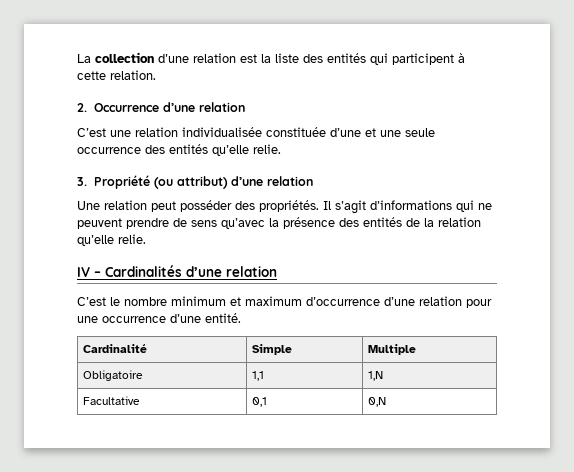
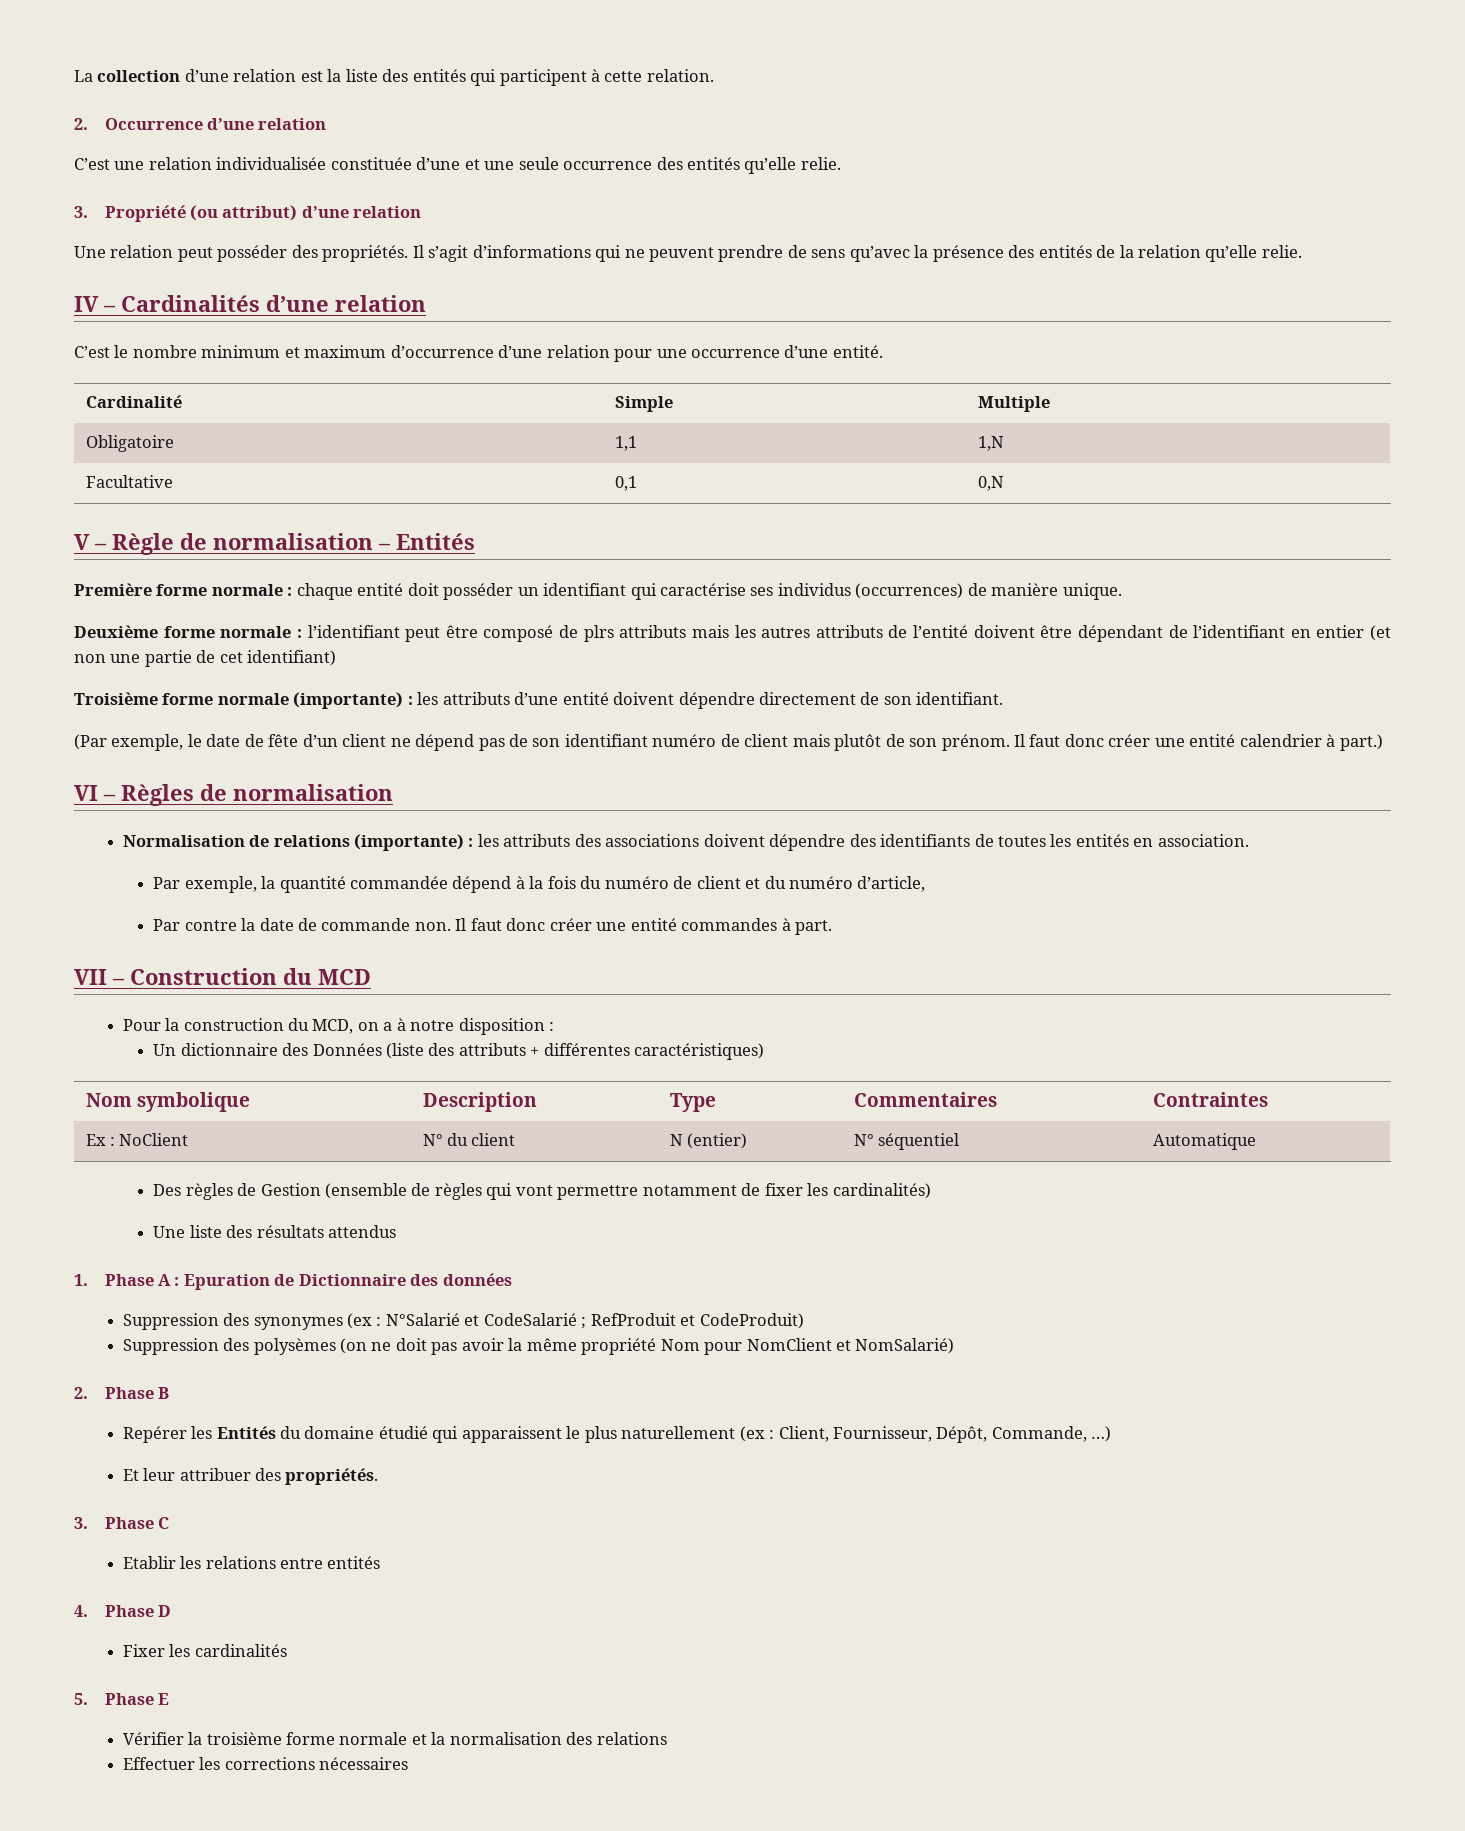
+ V – Règle de normalisation – Entités
+ Première forme normale : chaque entité doit posséder un identifiant qui caractérise ses individus (occurrences) de manière unique.
+ Deuxième forme normale : l’identifiant peut être composé de plrs attributs mais les autres attributs de l’entité doivent être dépendant de l’identifiant en entier (et non une partie de cet identifiant)
+ Troisième forme normale (importante) : les attributs d’une entité doivent dépendre directement de son identifiant.
+ (Par exemple, le date de fête d’un client ne dépend pas de son identifiant numéro de client mais plutôt de son prénom. Il faut donc créer une entité calendrier à part.)
+ VI – Règles de normalisation
+ Normalisation de relations (importante) : les attributs des associations doivent dépendre des identifiants de toutes les entités en association.
+ Par exemple, la quantité commandée dépend à la fois du numéro de client et du numéro d’article,
+ Par contre la date de commande non. Il faut donc créer une entité commandes à part.
+ VII – Construction du MCD
+ Pour la construction du MCD, on a à notre disposition :
+ Un dictionnaire des Données (liste des attributs + différentes caractéristiques)
+ Nom symbolique | Description | Type | Commentaires | Contraintes
+ Ex : NoClient | N° du client | N (entier) | N° séquentiel | Automatique
+ Des règles de Gestion (ensemble de règles qui vont permettre notamment de fixer les cardinalités)
+ Une liste des résultats attendus
+ 1. Phase A : Epuration de Dictionnaire des données
+ Suppression des synonymes (ex : N°Salarié et CodeSalarié ; RefProduit et CodeProduit)
+ Suppression des polysèmes (on ne doit pas avoir la même propriété Nom pour NomClient et NomSalarié)
+ 2. Phase B
+ Repérer les Entités du domaine étudié qui apparaissent le plus naturellement (ex : Client, Fournisseur, Dépôt, Commande, …)
+ Et leur attribuer des propriétés.
+ 3. Phase C
+ Etablir les relations entre entités
+ 4. Phase D
+ Fixer les cardinalités
+ 5. Phase E
+ Vérifier la troisième forme normale et la normalisation des relations
+ Effectuer les corrections nécessaires

